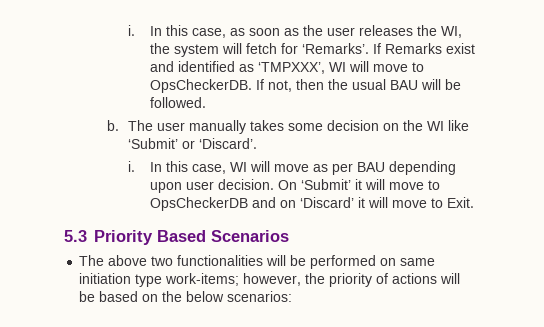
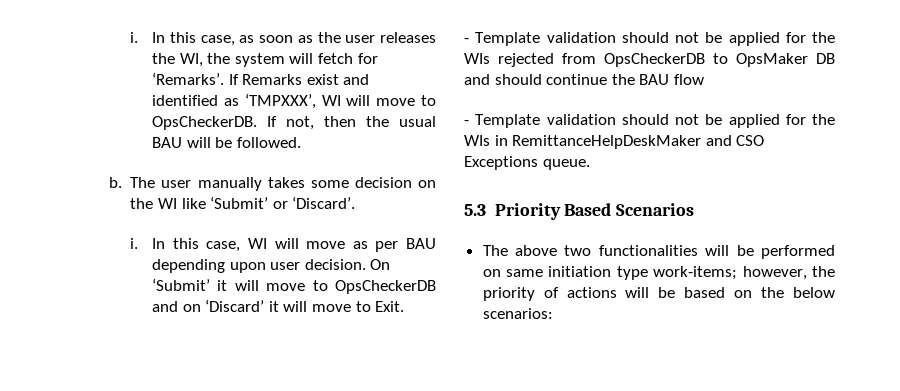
+ - Template validation should not be applied for the WIs rejected from OpsCheckerDB to OpsMaker DB and should continue the BAU flow
+ - Template validation should not be applied for the WIs in RemittanceHelpDeskMaker and CSO Exceptions queue.

